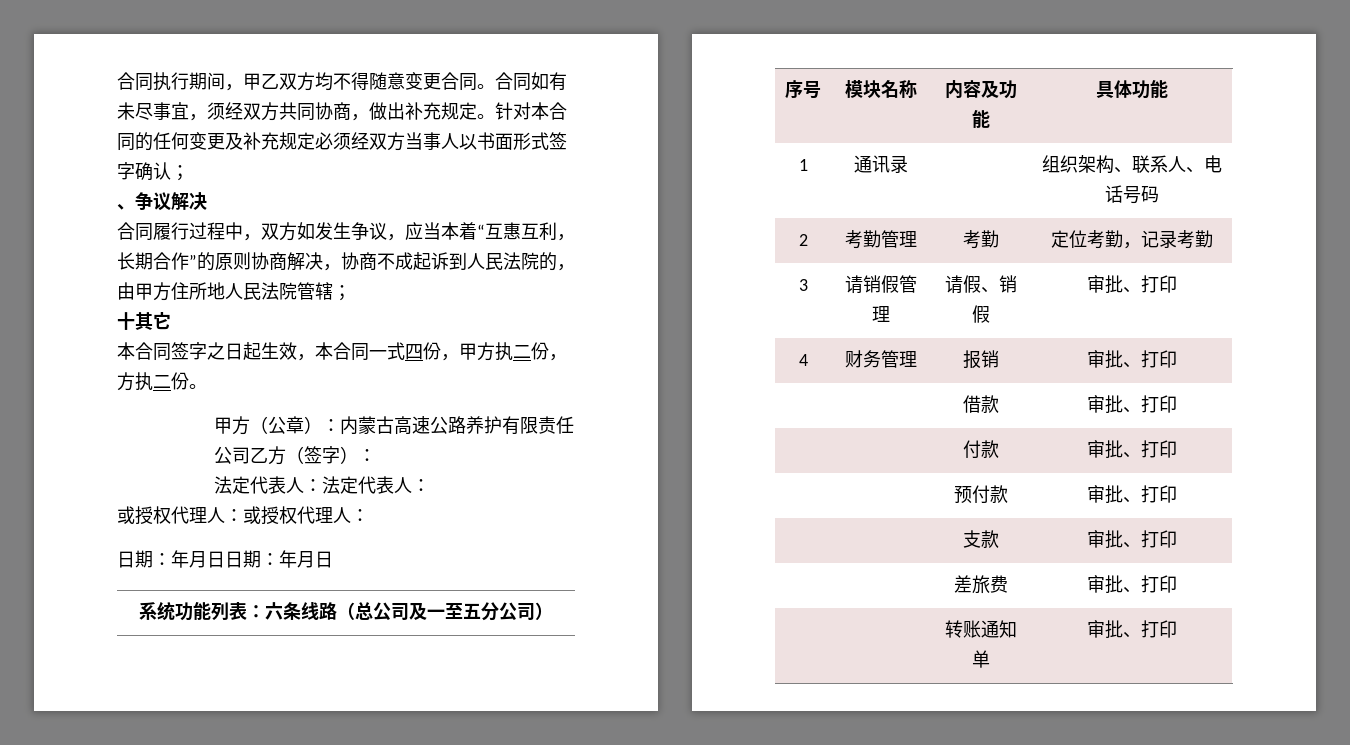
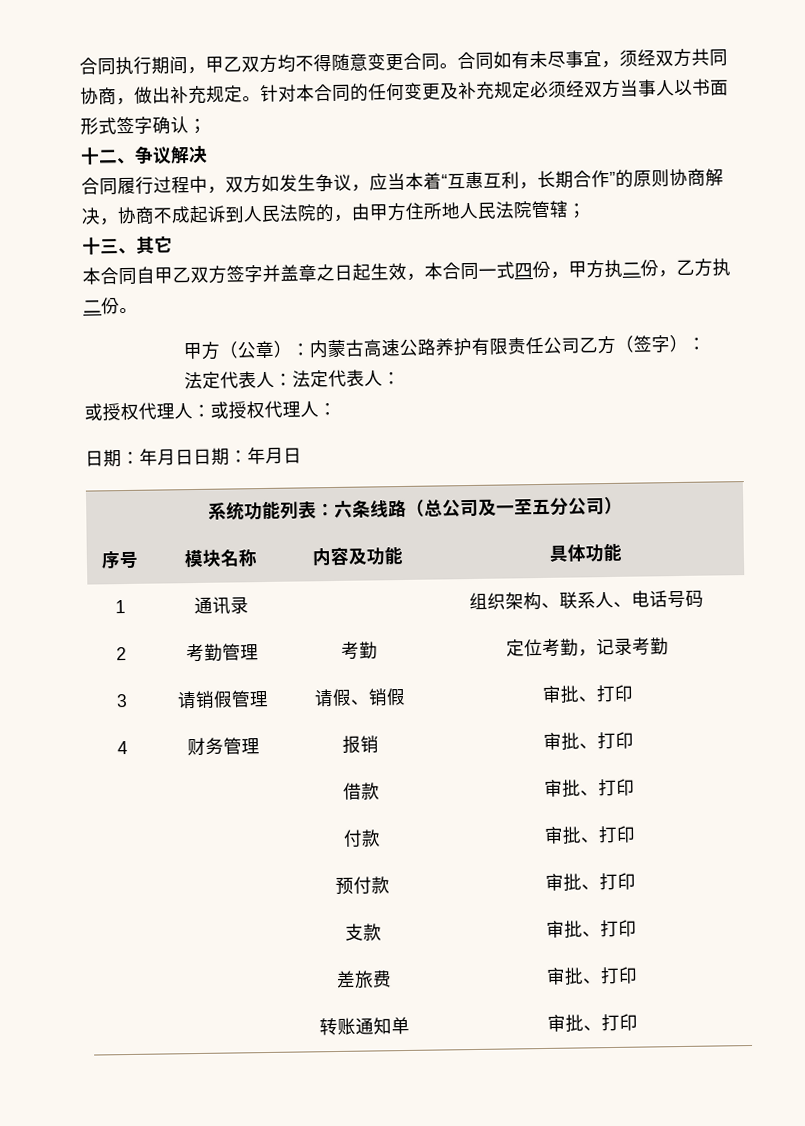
- 、争议解决
+ 十二、争议解决
- 十其它
+ 十三、其它
- 本合同签字之日起生效，本合同一式四份，甲方执二份，方执二份。
+ 本合同自甲乙双方签字并盖章之日起生效，本合同一式四份，甲方执二份，乙方执二份。

